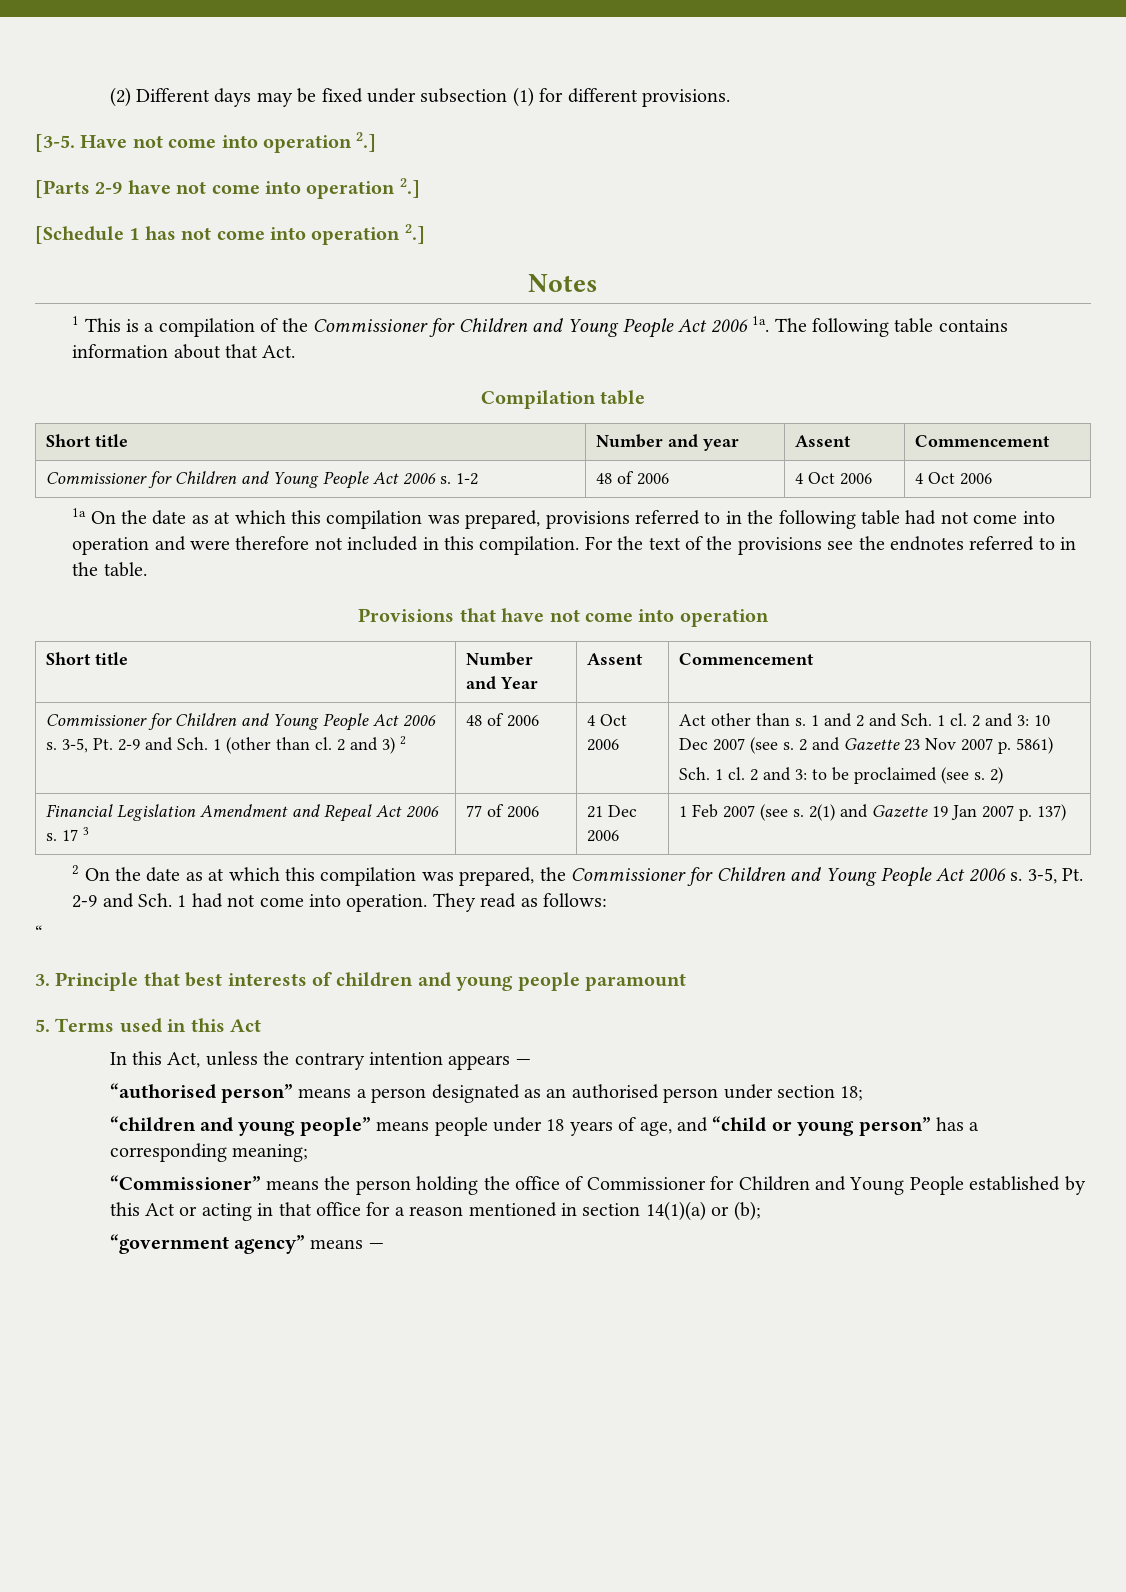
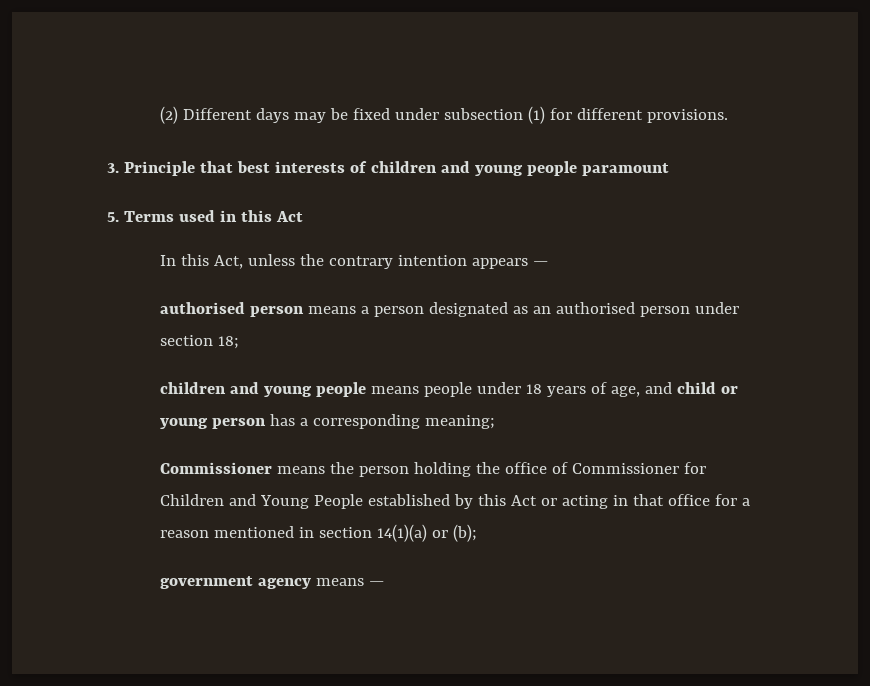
- [3-5. Have not come into operation 2.]
- [Parts 2-9 have not come into operation 2.]
- [Schedule 1 has not come into operation 2.]
- Notes
- 1 This is a compilation of the Commissioner for Children and Young People Act 2006 1a. The following table contains information about that Act.
- Compilation table
- Short title | Number and year | Assent | Commencement
- Commissioner for Children and Young People Act 2006 s. 1-2 | 48 of 2006 | 4 Oct 2006 | 4 Oct 2006
- 1a On the date as at which this compilation was prepared, provisions referred to in the following table had not come into operation and were therefore not included in this compilation. For the text of the provisions see the endnotes referred to in the table.
- Provisions that have not come into operation
- Short title | Number and Year | Assent | Commencement
- Commissioner for Children and Young People Act 2006 s. 3-5, Pt. 2-9 and Sch. 1 (other than cl. 2 and 3) 2 | 48 of 2006 | 4 Oct 2006 | Act other than s. 1 and 2 and Sch. 1 cl. 2 and 3: 10 Dec 2007 (see s. 2 and Gazette 23 Nov 2007 p. 5861)
- Sch. 1 cl. 2 and 3: to be proclaimed (see s. 2)
- Financial Legislation Amendment and Repeal Act 2006 s. 17 3 | 77 of 2006 | 21 Dec 2006 | 1 Feb 2007 (see s. 2(1) and Gazette 19 Jan 2007 p. 137)
- 2 On the date as at which this compilation was prepared, the Commissioner for Children and Young People Act 2006 s. 3-5, Pt. 2-9 and Sch. 1 had not come into operation. They read as follows:
- “
- “authorised person” means a person designated as an authorised person under section 18;
+ authorised person means a person designated as an authorised person under section 18;
- “children and young people” means people under 18 years of age, and “child or young person” has a corresponding meaning;
+ children and young people means people under 18 years of age, and child or young person has a corresponding meaning;
- “Commissioner” means the person holding the office of Commissioner for Children and Young People established by this Act or acting in that office for a reason mentioned in section 14(1)(a) or (b);
+ Commissioner means the person holding the office of Commissioner for Children and Young People established by this Act or acting in that office for a reason mentioned in section 14(1)(a) or (b);
- “government agency” means —
+ government agency means —

